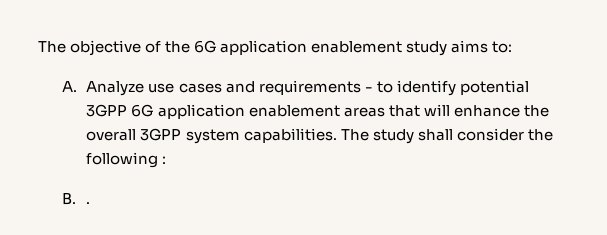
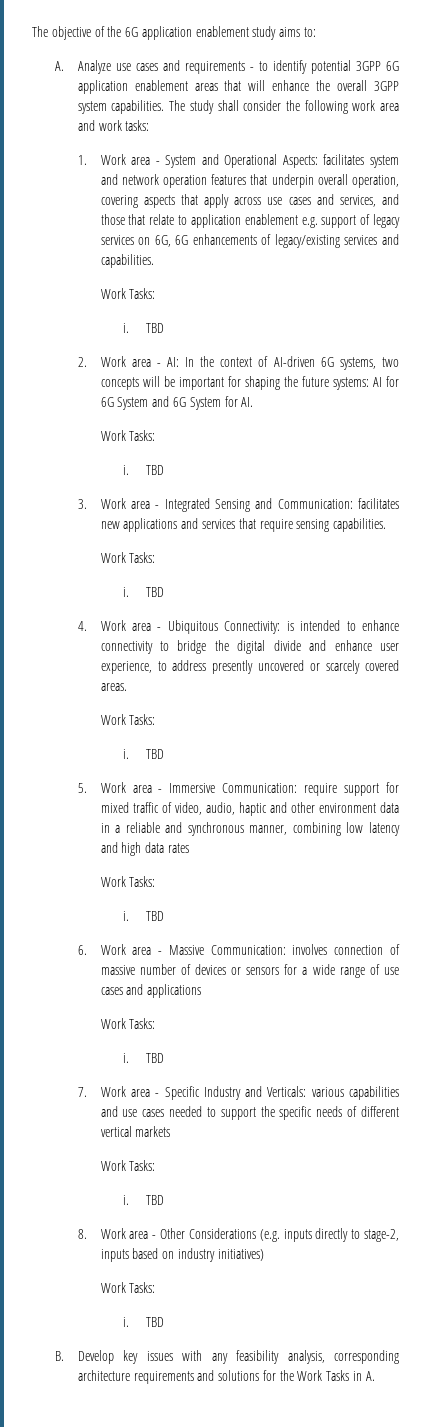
- The study shall consider the following :
- B. .
+ The study shall consider the following work area and work tasks:
+ 1. Work area - System and Operational Aspects: facilitates system and network operation features that underpin overall operation, covering aspects that apply across use cases and services, and those that relate to application enablement e.g. support of legacy services on 6G, 6G enhancements of legacy/existing services and capabilities.
+ Work Tasks:
+ i. TBD
+ 2. Work area - AI: In the context of AI-driven 6G systems, two concepts will be important for shaping the future systems: AI for 6G System and 6G System for AI.
+ Work Tasks:
+ i. TBD
+ 3. Work area - Integrated Sensing and Communication: facilitates new applications and services that require sensing capabilities.
+ Work Tasks:
+ i. TBD
+ 4. Work area - Ubiquitous Connectivity: is intended to enhance connectivity to bridge the digital divide and enhance user experience, to address presently uncovered or scarcely covered areas.
+ Work Tasks:
+ i. TBD
+ 5. Work area - Immersive Communication: require support for mixed traffic of video, audio, haptic and other environment data in a reliable and synchronous manner, combining low latency and high data rates
+ Work Tasks:
+ i. TBD
+ 6. Work area - Massive Communication: involves connection of massive number of devices or sensors for a wide range of use cases and applications
+ Work Tasks:
+ i. TBD
+ 7. Work area - Specific Industry and Verticals: various capabilities and use cases needed to support the specific needs of different vertical markets
+ Work Tasks:
+ i. TBD
+ 8. Work area - Other Considerations (e.g. inputs directly to stage-2, inputs based on industry initiatives)
+ Work Tasks:
+ i. TBD
+ B. Develop key issues with any feasibility analysis, corresponding architecture requirements and solutions for the Work Tasks in A.

